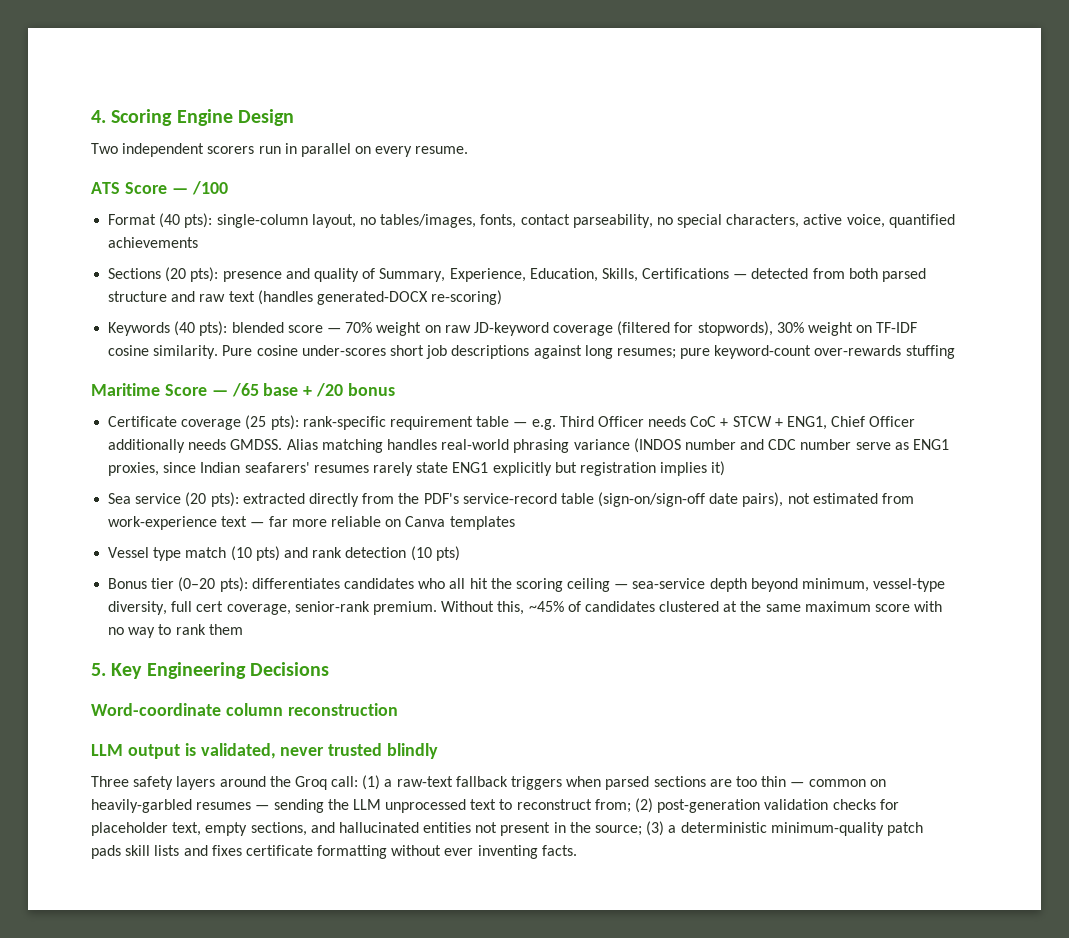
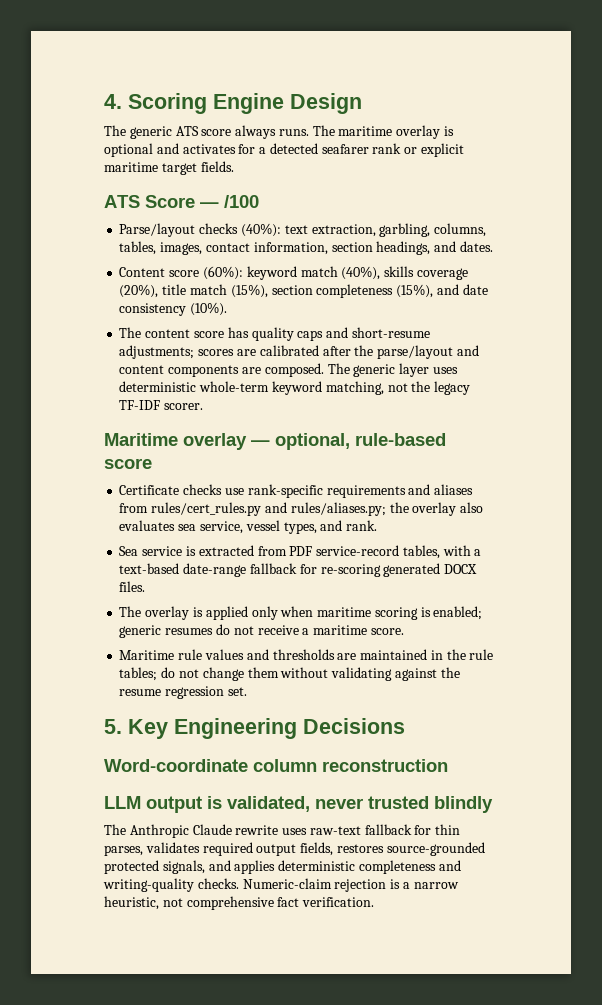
- Two independent scorers run in parallel on every resume.
+ The generic ATS score always runs. The maritime overlay is optional and activates for a detected seafarer rank or explicit maritime target fields.
  ATS Score — /100
- Format (40 pts): single-column layout, no tables/images, fonts, contact parseability, no special characters, active voice, quantified achievements
- Sections (20 pts): presence and quality of Summary, Experience, Education, Skills, Certifications — detected from both parsed structure and raw text (handles generated-DOCX re-scoring)
- Keywords (40 pts): blended score — 70% weight on raw JD-keyword coverage (filtered for stopwords), 30% weight on TF-IDF cosine similarity. Pure cosine under-scores short job descriptions against long resumes; pure keyword-count over-rewards stuffing
- Maritime Score — /65 base + /20 bonus
- Certificate coverage (25 pts): rank-specific requirement table — e.g. Third Officer needs CoC + STCW + ENG1, Chief Officer additionally needs GMDSS. Alias matching handles real-world phrasing variance (INDOS number and CDC number serve as ENG1 proxies, since Indian seafarers' resumes rarely state ENG1 explicitly but registration implies it)
- Sea service (20 pts): extracted directly from the PDF's service-record table (sign-on/sign-off date pairs), not estimated from work-experience text — far more reliable on Canva templates
- Vessel type match (10 pts) and rank detection (10 pts)
- Bonus tier (0–20 pts): differentiates candidates who all hit the scoring ceiling — sea-service depth beyond minimum, vessel-type diversity, full cert coverage, senior-rank premium. Without this, ~45% of candidates clustered at the same maximum score with no way to rank them
+ Parse/layout checks (40%): text extraction, garbling, columns, tables, images, contact information, section headings, and dates.
+ Content score (60%): keyword match (40%), skills coverage (20%), title match (15%), section completeness (15%), and date consistency (10%).
+ The content score has quality caps and short-resume adjustments; scores are calibrated after the parse/layout and content components are composed. The generic layer uses deterministic whole-term keyword matching, not the legacy TF-IDF scorer.
+ Maritime overlay — optional, rule-based score
+ Certificate checks use rank-specific requirements and aliases from rules/cert_rules.py and rules/aliases.py; the overlay also evaluates sea service, vessel types, and rank.
+ Sea service is extracted from PDF service-record tables, with a text-based date-range fallback for re-scoring generated DOCX files.
+ The overlay is applied only when maritime scoring is enabled; generic resumes do not receive a maritime score.
+ Maritime rule values and thresholds are maintained in the rule tables; do not change them without validating against the resume regression set.
- Three safety layers around the Groq call: (1) a raw-text fallback triggers when parsed sections are too thin — common on heavily-garbled resumes — sending the LLM unprocessed text to reconstruct from; (2) post-generation validation checks for placeholder text, empty sections, and hallucinated entities not present in the source; (3) a deterministic minimum-quality patch pads skill lists and fixes certificate formatting without ever inventing facts.
+ The Anthropic Claude rewrite uses raw-text fallback for thin parses, validates required output fields, restores source-grounded protected signals, and applies deterministic completeness and writing-quality checks. Numeric-claim rejection is a narrow heuristic, not comprehensive fact verification.

